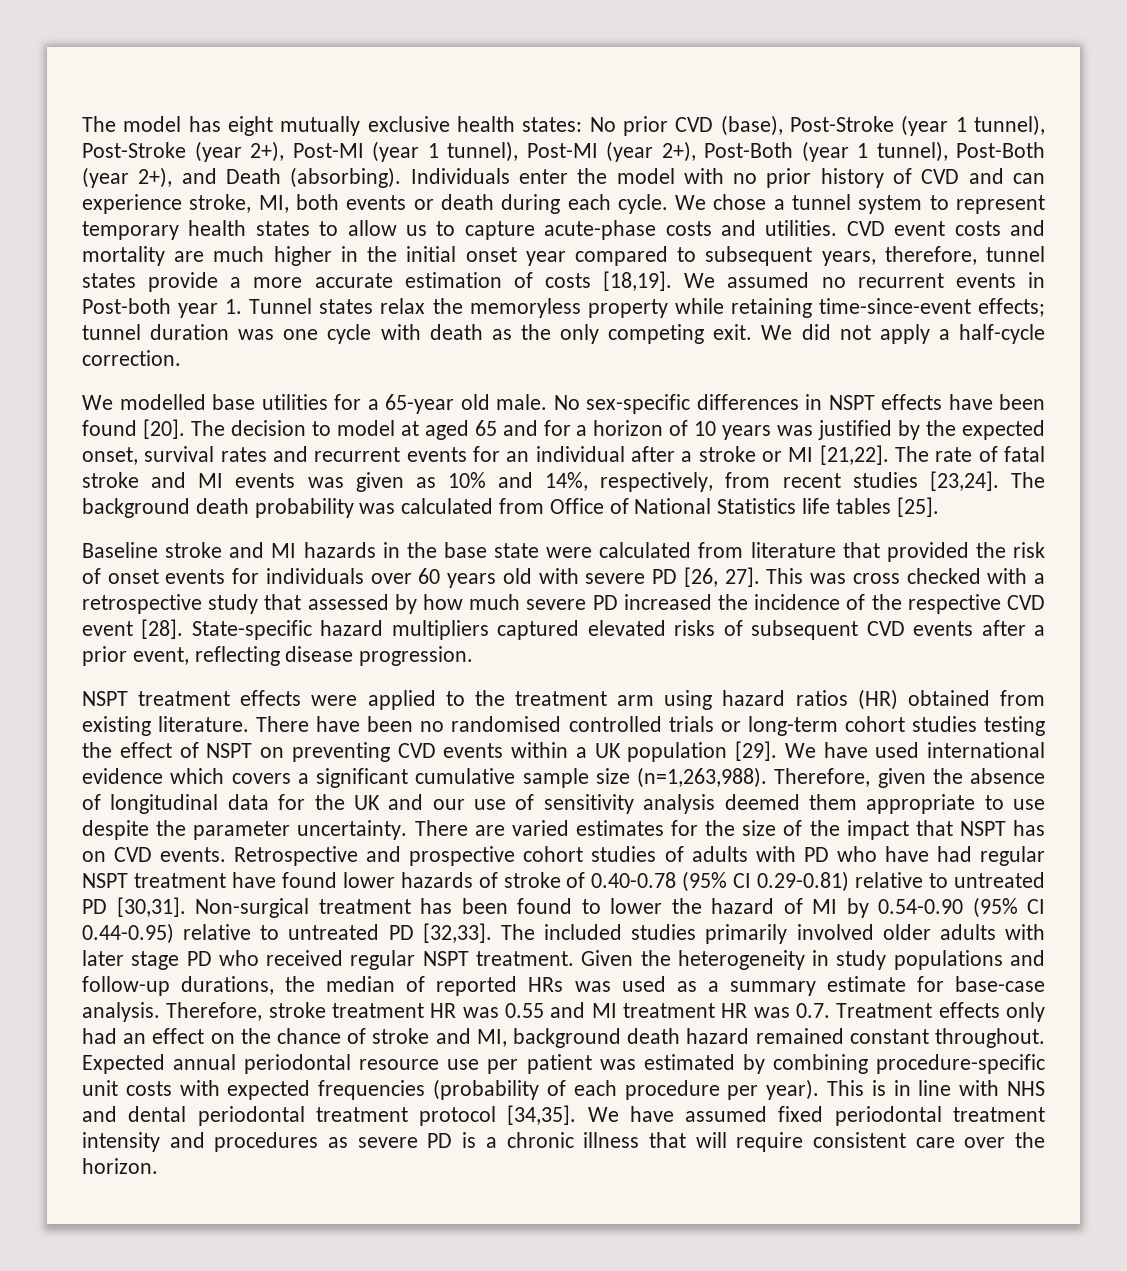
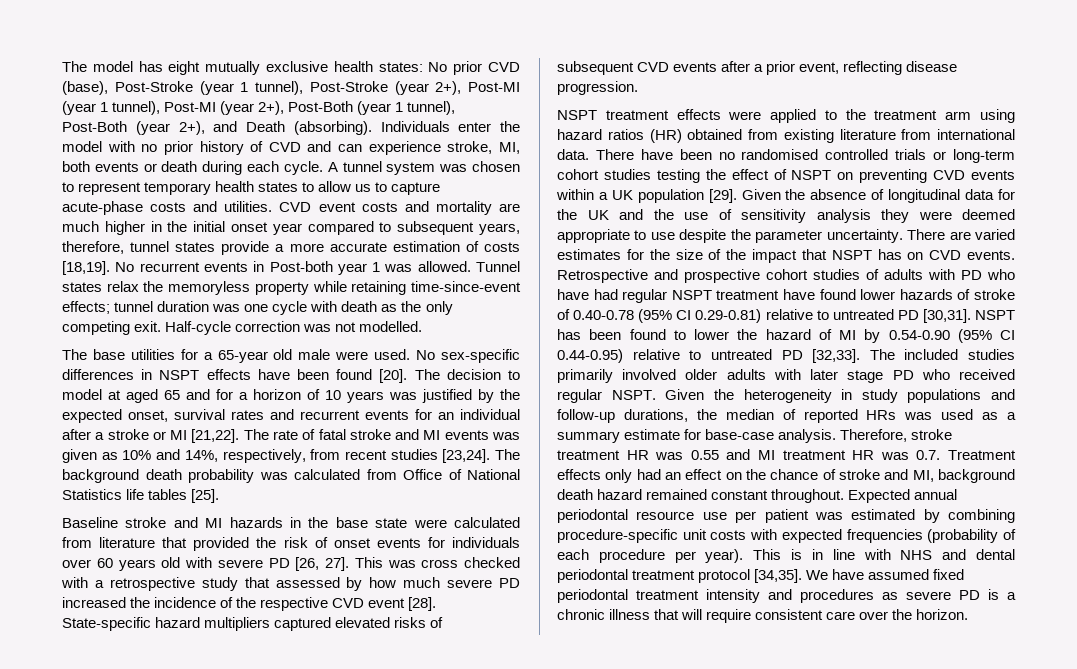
- We chose a tunnel system to represent temporary health states to allow us to capture acute-phase costs and utilities.
+ A tunnel system was chosen to represent temporary health states to allow us to capture acute-phase costs and utilities.
- We assumed no recurrent events in Post-both year 1. Tunnel states relax the memoryless property while retaining time-since-event effects; tunnel duration was one cycle with death as the only competing exit.
+ No recurrent events in Post-both year 1 was allowed. Tunnel states relax the memoryless property while retaining time-since-event effects; tunnel duration was one cycle with death as the only competing exit.
- We did not apply a half-cycle correction.
- We modelled base utilities for a 65-year old male.
+ Half-cycle correction was not modelled.
+ The base utilities for a 65-year old male were used.
- NSPT treatment effects were applied to the treatment arm using hazard ratios (HR) obtained from existing literature.
+ NSPT treatment effects were applied to the treatment arm using hazard ratios (HR) obtained from existing literature from international data.
- We have used international evidence which covers a significant cumulative sample size (n=1,263,988). Therefore, given the absence of longitudinal data for the UK and our use of sensitivity analysis deemed them appropriate to use despite the parameter uncertainty.
+ Given the absence of longitudinal data for the UK and the use of sensitivity analysis they were deemed appropriate to use despite the parameter uncertainty.
- Non-surgical treatment has been found to lower the hazard of MI by 0.54-0.90 (95% CI 0.44-0.95) relative to untreated PD [32,33].
+ NSPT has been found to lower the hazard of MI by 0.54-0.90 (95% CI 0.44-0.95) relative to untreated PD [32,33].
- The included studies primarily involved older adults with later stage PD who received regular NSPT treatment.
+ The included studies primarily involved older adults with later stage PD who received regular NSPT.

